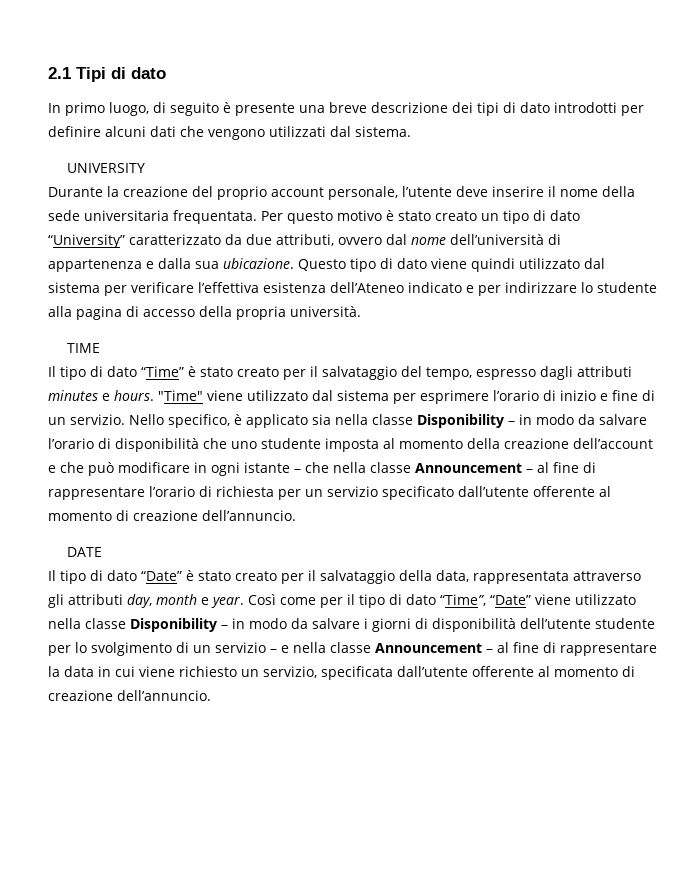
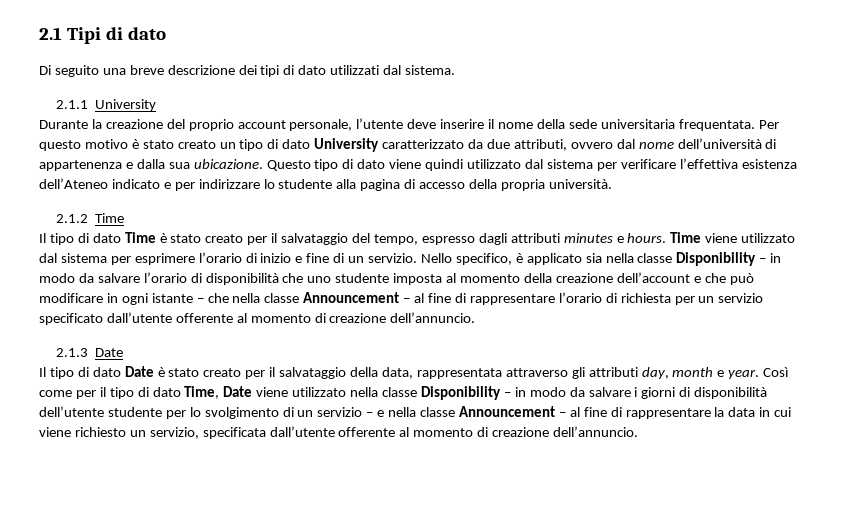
- In primo luogo, di seguito è presente una breve descrizione dei tipi di dato introdotti per definire alcuni dati che vengono utilizzati dal sistema.
+ Di seguito una breve descrizione dei tipi di dato utilizzati dal sistema.
- UNIVERSITY
+ 2.1.1 University
- Per questo motivo è stato creato un tipo di dato “University” caratterizzato da due attributi, ovvero dal nome dell’università di appartenenza e dalla sua ubicazione.
+ Per questo motivo è stato creato un tipo di dato University caratterizzato da due attributi, ovvero dal nome dell’università di appartenenza e dalla sua ubicazione.
- TIME
- Il tipo di dato “Time” è stato creato per il salvataggio del tempo, espresso dagli attributi minutes e hours.
+ 2.1.2 Time
+ Il tipo di dato Time è stato creato per il salvataggio del tempo, espresso dagli attributi minutes e hours.
- "Time" viene utilizzato dal sistema per esprimere l’orario di inizio e fine di un servizio.
+ Time viene utilizzato dal sistema per esprimere l’orario di inizio e fine di un servizio.
- DATE
- Il tipo di dato “Date” è stato creato per il salvataggio della data, rappresentata attraverso gli attributi day, month e year.
+ 2.1.3 Date
+ Il tipo di dato Date è stato creato per il salvataggio della data, rappresentata attraverso gli attributi day, month e year.
- Così come per il tipo di dato “Time”, “Date” viene utilizzato nella classe Disponibility – in modo da salvare i giorni di disponibilità dell’utente studente per lo svolgimento di un servizio – e nella classe Announcement – al fine di rappresentare la data in cui viene richiesto un servizio, specificata dall’utente offerente al momento di creazione dell’annuncio.
+ Così come per il tipo di dato Time, Date viene utilizzato nella classe Disponibility – in modo da salvare i giorni di disponibilità dell’utente studente per lo svolgimento di un servizio – e nella classe Announcement – al fine di rappresentare la data in cui viene richiesto un servizio, specificata dall’utente offerente al momento di creazione dell’annuncio.

